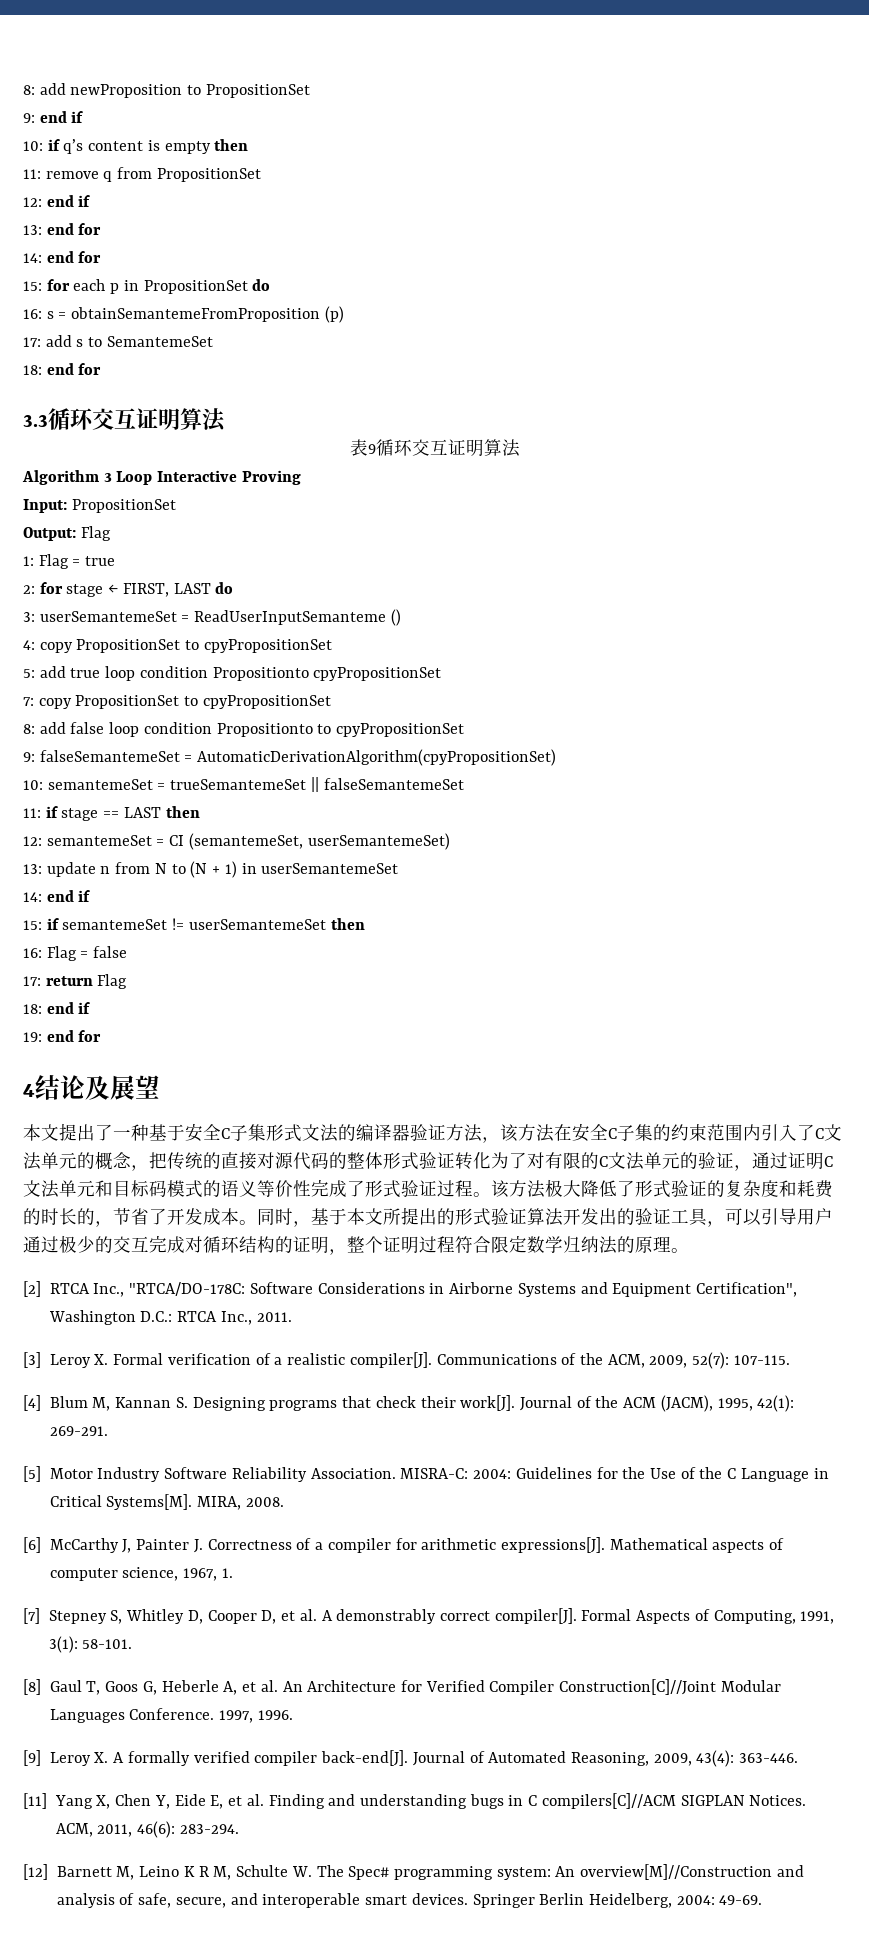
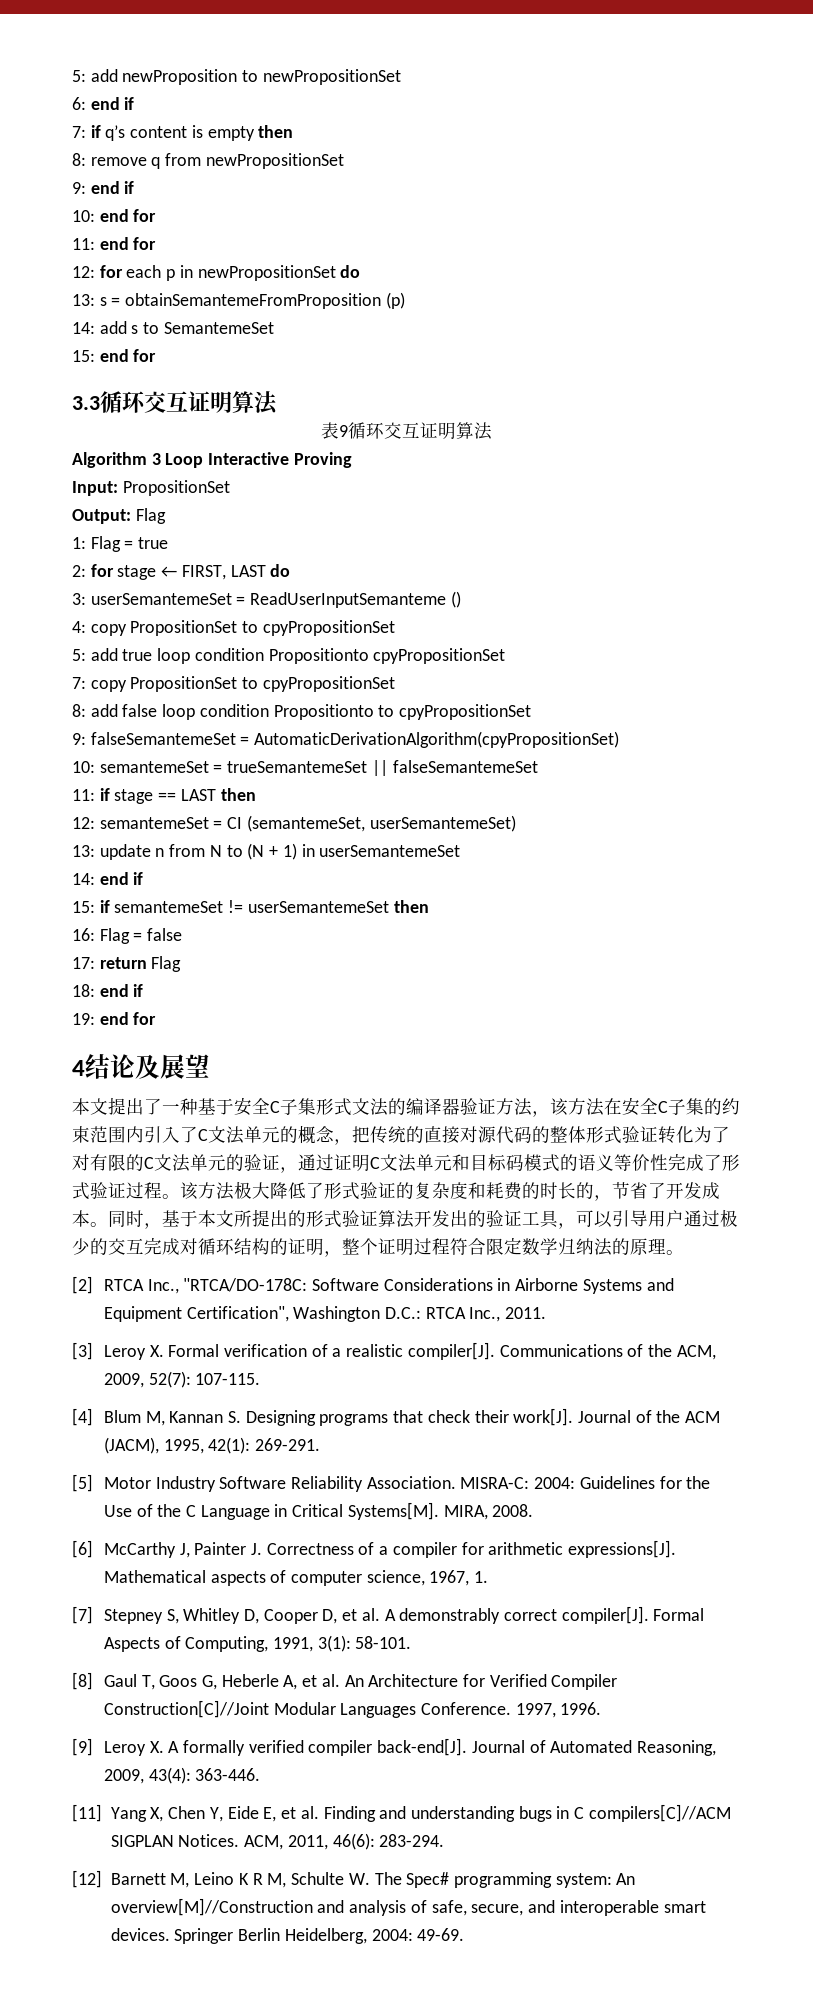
- 8: add newProposition to PropositionSet
- 9: end if
- 10: if q’s content is empty then
+ 5: add newProposition to newPropositionSet
+ 6: end if
+ 7: if q’s content is empty then
- 11: remove q from PropositionSet
- 12: end if
- 13: end for
- 14: end for
- 15: for each p in PropositionSet do
- 16: s = obtainSemantemeFromProposition (p)
+ 8: remove q from newPropositionSet
+ 9: end if
+ 10: end for
+ 11: end for
+ 12: for each p in newPropositionSet do
+ 13: s = obtainSemantemeFromProposition (p)
- 17: add s to SemantemeSet
+ 14: add s to SemantemeSet
- 18: end for
+ 15: end for

